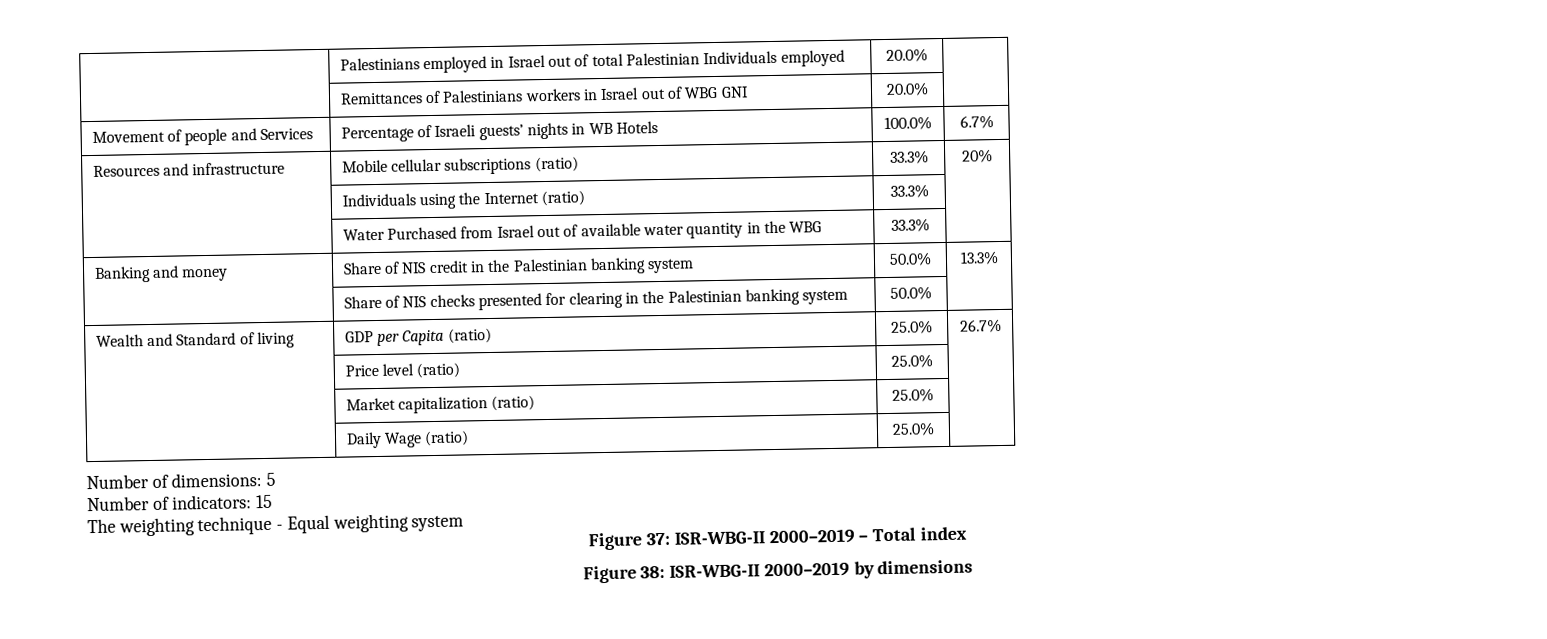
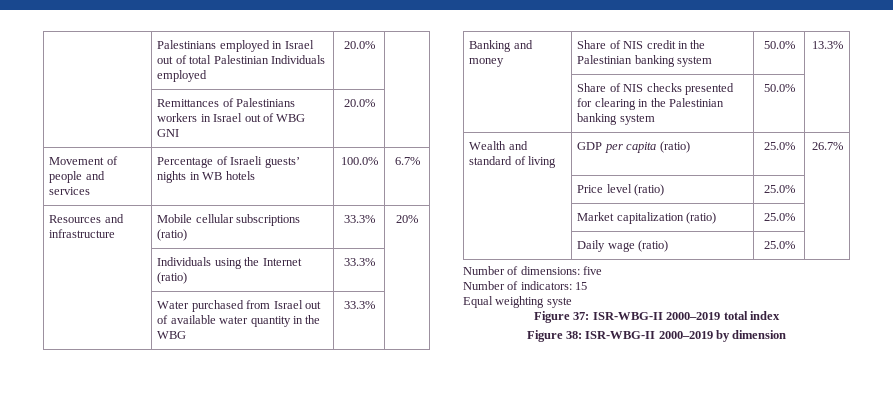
- Movement of people and Services | Percentage of Israeli guests’ nights in WB Hotels | 100.0% | 6.7%
+ Movement of people and services | Percentage of Israeli guests’ nights in WB hotels | 100.0% | 6.7%
- | Water Purchased from Israel out of available water quantity in the WBG | 33.3% |
+ | Water purchased from Israel out of available water quantity in the WBG | 33.3% |
- Wealth and Standard of living | GDP per Capita (ratio) | 25.0% | 26.7%
+ Wealth and standard of living | GDP per capita (ratio) | 25.0% | 26.7%
- | Daily Wage (ratio) | 25.0% |
+ | Daily wage (ratio) | 25.0% |
- Number of dimensions: 5
+ Number of dimensions: five
- The weighting technique - Equal weighting system
+ Equal weighting syste
- Figure 37: ISR-WBG-II 2000–2019 – Total index
+ Figure 37: ISR-WBG-II 2000–2019 total index
- Figure 38: ISR-WBG-II 2000–2019 by dimensions
+ Figure 38: ISR-WBG-II 2000–2019 by dimension

